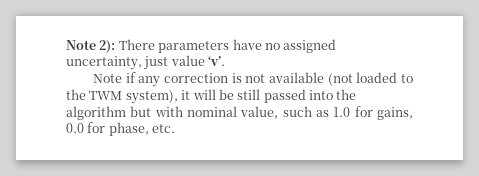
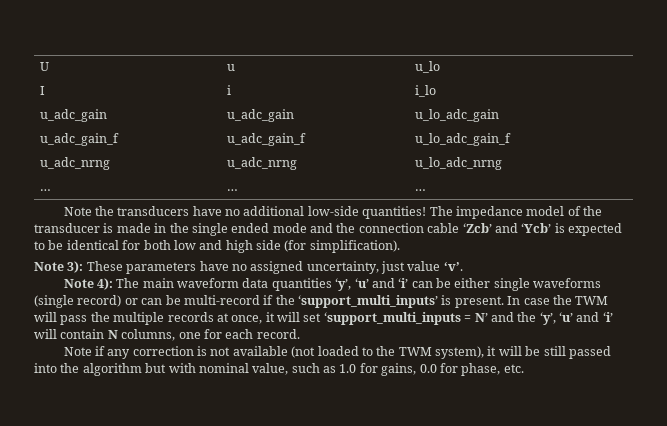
- Note 2): There parameters have no assigned uncertainty, just value ‘v’.
+ U | u | u_lo
+ I | i | i_lo
+ u_adc_gain | u_adc_gain | u_lo_adc_gain
+ u_adc_gain_f | u_adc_gain_f | u_lo_adc_gain_f
+ u_adc_nrng | u_adc_nrng | u_lo_adc_nrng
+ … | … | …
+ Note the transducers have no additional low-side quantities! The impedance model of the transducer is made in the single ended mode and the connection cable ‘Zcb’ and ‘Ycb’ is expected to be identical for both low and high side (for simplification).
+ Note 3): These parameters have no assigned uncertainty, just value ‘v’.
+ Note 4): The main waveform data quantities ‘y’, ‘u’ and ‘i’ can be either single waveforms (single record) or can be multi-record if the ‘support_multi_inputs’ is present. In case the TWM will pass the multiple records at once, it will set ‘support_multi_inputs = N’ and the ‘y’, ‘u’ and ‘i’ will contain N columns, one for each record.

